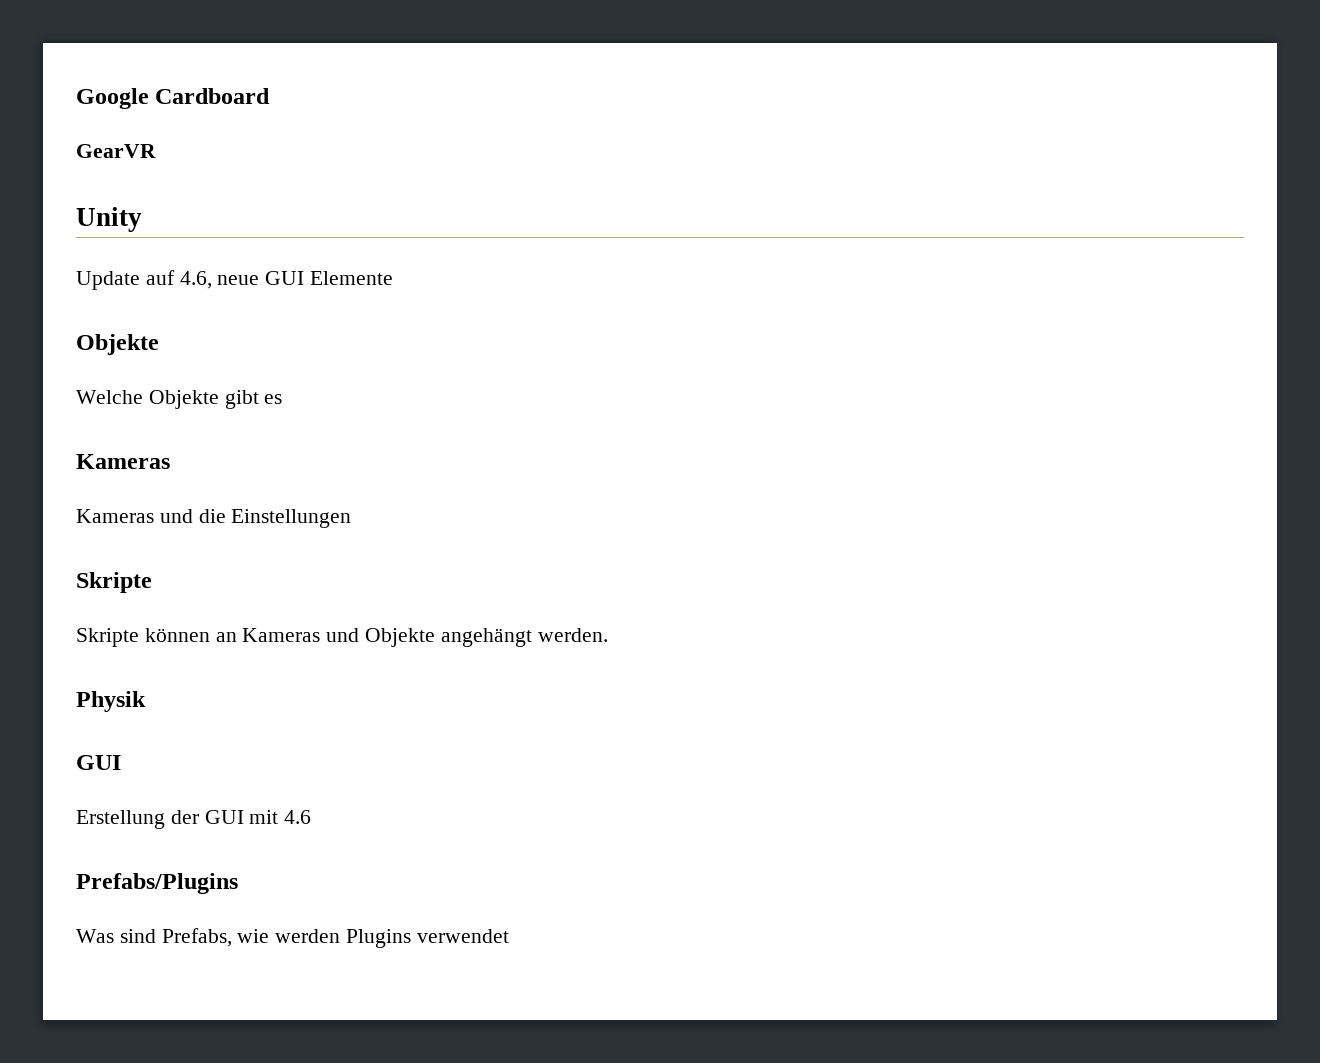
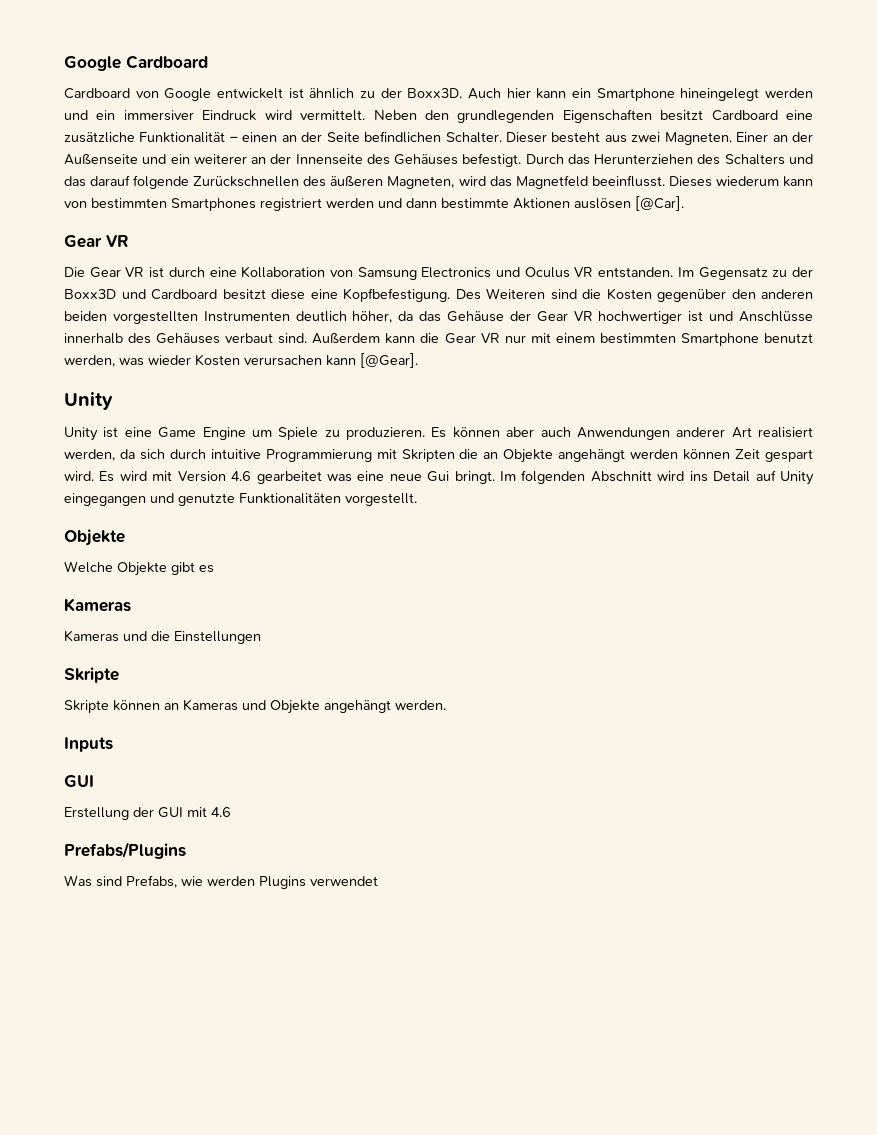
- GearVR
+ Cardboard von Google entwickelt ist ähnlich zu der Boxx3D. Auch hier kann ein Smartphone hineingelegt werden und ein immersiver Eindruck wird vermittelt. Neben den grundlegenden Eigenschaften besitzt Cardboard eine zusätzliche Funktionalität – einen an der Seite befindlichen Schalter. Dieser besteht aus zwei Magneten. Einer an der Außenseite und ein weiterer an der Innenseite des Gehäuses befestigt. Durch das Herunterziehen des Schalters und das darauf folgende Zurückschnellen des äußeren Magneten, wird das Magnetfeld beeinflusst. Dieses wiederum kann von bestimmten Smartphones registriert werden und dann bestimmte Aktionen auslösen [@Car].
+ Gear VR
+ Die Gear VR ist durch eine Kollaboration von Samsung Electronics und Oculus VR entstanden. Im Gegensatz zu der Boxx3D und Cardboard besitzt diese eine Kopfbefestigung. Des Weiteren sind die Kosten gegenüber den anderen beiden vorgestellten Instrumenten deutlich höher, da das Gehäuse der Gear VR hochwertiger ist und Anschlüsse innerhalb des Gehäuses verbaut sind. Außerdem kann die Gear VR nur mit einem bestimmten Smartphone benutzt werden, was wieder Kosten verursachen kann [@Gear].
  Unity
- Update auf 4.6, neue GUI Elemente
+ Unity ist eine Game Engine um Spiele zu produzieren. Es können aber auch Anwendungen anderer Art realisiert werden, da sich durch intuitive Programmierung mit Skripten die an Objekte angehängt werden können Zeit gespart wird. Es wird mit Version 4.6 gearbeitet was eine neue Gui bringt. Im folgenden Abschnitt wird ins Detail auf Unity eingegangen und genutzte Funktionalitäten vorgestellt.
- Physik
+ Inputs

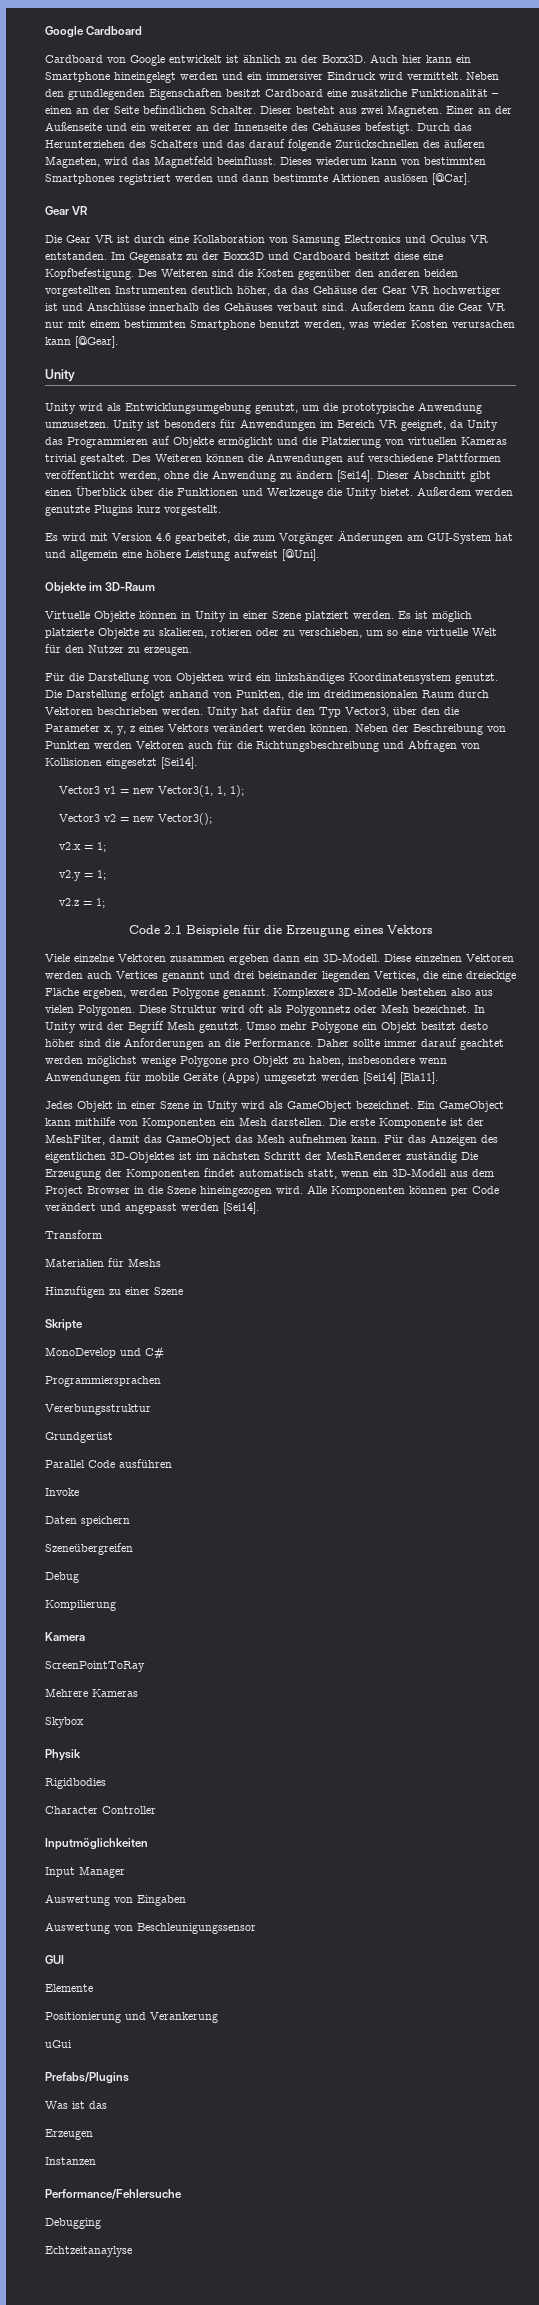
- Unity ist eine Game Engine um Spiele zu produzieren. Es können aber auch Anwendungen anderer Art realisiert werden, da sich durch intuitive Programmierung mit Skripten die an Objekte angehängt werden können Zeit gespart wird. Es wird mit Version 4.6 gearbeitet was eine neue Gui bringt. Im folgenden Abschnitt wird ins Detail auf Unity eingegangen und genutzte Funktionalitäten vorgestellt.
- Objekte
- Welche Objekte gibt es
- Kameras
- Kameras und die Einstellungen
+ Unity wird als Entwicklungsumgebung genutzt, um die prototypische Anwendung umzusetzen. Unity ist besonders für Anwendungen im Bereich VR geeignet, da Unity das Programmieren auf Objekte ermöglicht und die Platzierung von virtuellen Kameras trivial gestaltet. Des Weiteren können die Anwendungen auf verschiedene Plattformen veröffentlicht werden, ohne die Anwendung zu ändern [Sei14]. Dieser Abschnitt gibt einen Überblick über die Funktionen und Werkzeuge die Unity bietet. Außerdem werden genutzte Plugins kurz vorgestellt.
+ Es wird mit Version 4.6 gearbeitet, die zum Vorgänger Änderungen am GUI-System hat und allgemein eine höhere Leistung aufweist [@Uni].
+ Objekte im 3D-Raum
+ Virtuelle Objekte können in Unity in einer Szene platziert werden. Es ist möglich platzierte Objekte zu skalieren, rotieren oder zu verschieben, um so eine virtuelle Welt für den Nutzer zu erzeugen.
+ Für die Darstellung von Objekten wird ein linkshändiges Koordinatensystem genutzt. Die Darstellung erfolgt anhand von Punkten, die im dreidimensionalen Raum durch Vektoren beschrieben werden. Unity hat dafür den Typ Vector3, über den die Parameter x, y, z eines Vektors verändert werden können. Neben der Beschreibung von Punkten werden Vektoren auch für die Richtungsbeschreibung und Abfragen von Kollisionen eingesetzt [Sei14].
+ Vector3 v1 = new Vector3(1, 1, 1);
+ Vector3 v2 = new Vector3();
+ v2.x = 1;
+ v2.y = 1;
+ v2.z = 1;
+ Code 2.1 Beispiele für die Erzeugung eines Vektors
+ Viele einzelne Vektoren zusammen ergeben dann ein 3D-Modell. Diese einzelnen Vektoren werden auch Vertices genannt und drei beieinander liegenden Vertices, die eine dreieckige Fläche ergeben, werden Polygone genannt. Komplexere 3D-Modelle bestehen also aus vielen Polygonen. Diese Struktur wird oft als Polygonnetz oder Mesh bezeichnet. In Unity wird der Begriff Mesh genutzt. Umso mehr Polygone ein Objekt besitzt desto höher sind die Anforderungen an die Performance. Daher sollte immer darauf geachtet werden möglichst wenige Polygone pro Objekt zu haben, insbesondere wenn Anwendungen für mobile Geräte (Apps) umgesetzt werden [Sei14] [Bla11].
+ Jedes Objekt in einer Szene in Unity wird als GameObject bezeichnet. Ein GameObject kann mithilfe von Komponenten ein Mesh darstellen. Die erste Komponente ist der MeshFilter, damit das GameObject das Mesh aufnehmen kann. Für das Anzeigen des eigentlichen 3D-Objektes ist im nächsten Schritt der MeshRenderer zuständig Die Erzeugung der Komponenten findet automatisch statt, wenn ein 3D-Modell aus dem Project Browser in die Szene hineingezogen wird. Alle Komponenten können per Code verändert und angepasst werden [Sei14].
+ Transform
+ Materialien für Meshs
+ Hinzufügen zu einer Szene
  Skripte
- Skripte können an Kameras und Objekte angehängt werden.
- Inputs
+ MonoDevelop und C#
+ Programmiersprachen
+ Vererbungsstruktur
+ Grundgerüst
+ Parallel Code ausführen
+ Invoke
+ Daten speichern
+ Szeneübergreifen
+ Debug
+ Kompilierung
+ Kamera
+ ScreenPointToRay
+ Mehrere Kameras
+ Skybox
+ Physik
+ Rigidbodies
+ Character Controller
+ Inputmöglichkeiten
+ Input Manager
+ Auswertung von Eingaben
+ Auswertung von Beschleunigungssensor
  GUI
- Erstellung der GUI mit 4.6
+ Elemente
+ Positionierung und Verankerung
+ uGui
  Prefabs/Plugins
- Was sind Prefabs, wie werden Plugins verwendet
+ Was ist das
+ Erzeugen
+ Instanzen
+ Performance/Fehlersuche
+ Debugging
+ Echtzeitanaylyse

